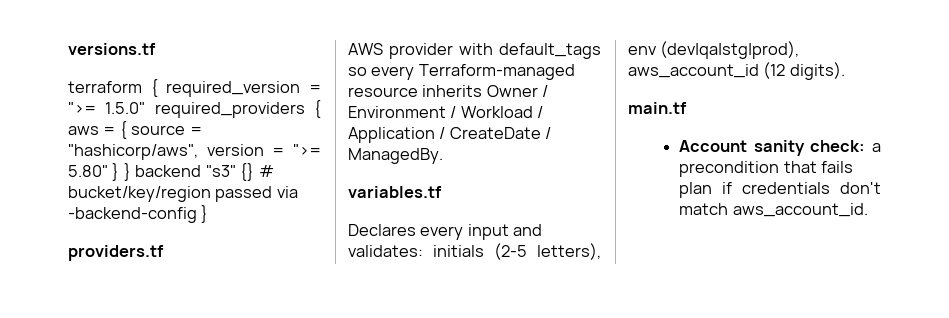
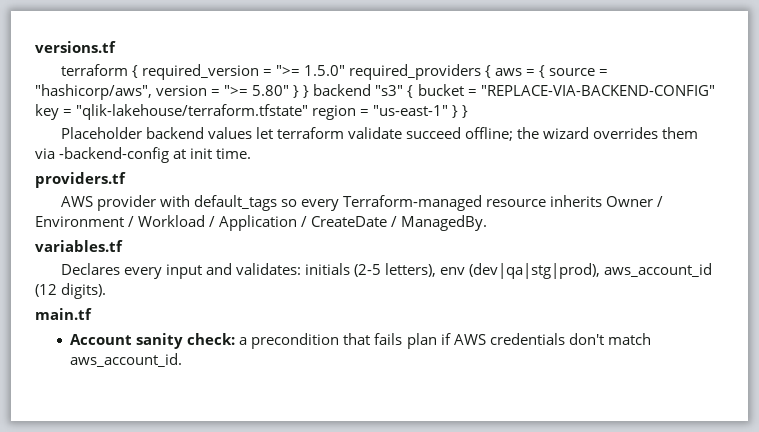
- terraform { required_version = ">= 1.5.0" required_providers { aws = { source = "hashicorp/aws", version = ">= 5.80" } } backend "s3" {} # bucket/key/region passed via -backend-config }
+ terraform { required_version = ">= 1.5.0" required_providers { aws = { source = "hashicorp/aws", version = ">= 5.80" } } backend "s3" { bucket = "REPLACE-VIA-BACKEND-CONFIG" key = "qlik-lakehouse/terraform.tfstate" region = "us-east-1" } }
+ Placeholder backend values let terraform validate succeed offline; the wizard overrides them via -backend-config at init time.
- Account sanity check: a precondition that fails plan if credentials don't match aws_account_id.
+ Account sanity check: a precondition that fails plan if AWS credentials don't match aws_account_id.

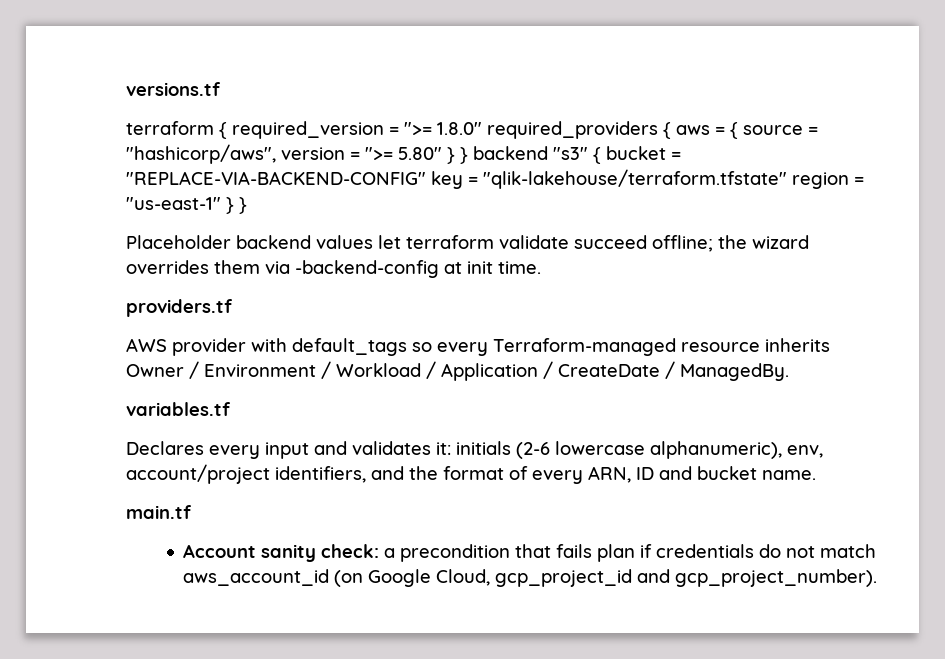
- terraform { required_version = ">= 1.5.0" required_providers { aws = { source = "hashicorp/aws", version = ">= 5.80" } } backend "s3" { bucket = "REPLACE-VIA-BACKEND-CONFIG" key = "qlik-lakehouse/terraform.tfstate" region = "us-east-1" } }
+ terraform { required_version = ">= 1.8.0" required_providers { aws = { source = "hashicorp/aws", version = ">= 5.80" } } backend "s3" { bucket = "REPLACE-VIA-BACKEND-CONFIG" key = "qlik-lakehouse/terraform.tfstate" region = "us-east-1" } }
- Declares every input and validates: initials (2-5 letters), env (dev|qa|stg|prod), aws_account_id (12 digits).
+ Declares every input and validates it: initials (2-6 lowercase alphanumeric), env, account/project identifiers, and the format of every ARN, ID and bucket name.
- Account sanity check: a precondition that fails plan if AWS credentials don't match aws_account_id.
+ Account sanity check: a precondition that fails plan if credentials do not match aws_account_id (on Google Cloud, gcp_project_id and gcp_project_number).

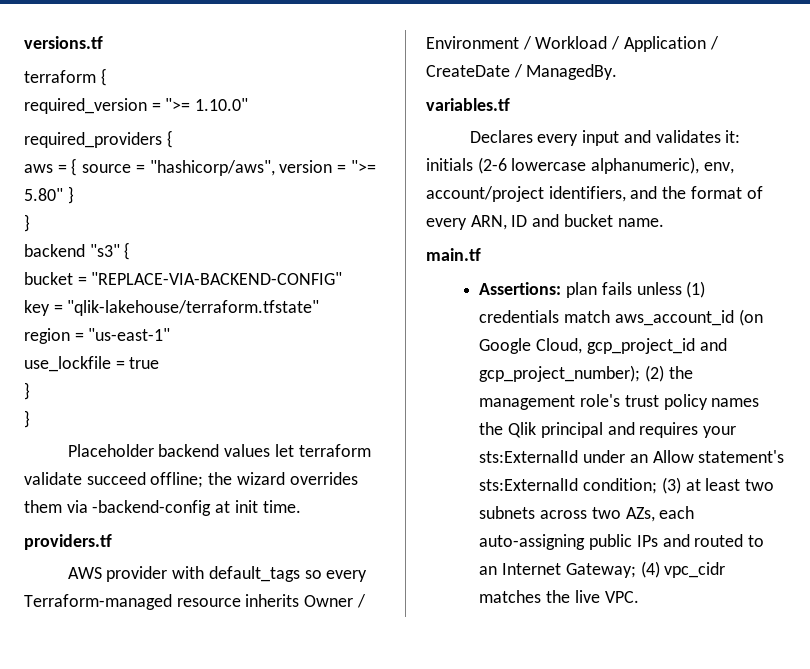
- terraform { required_version = ">= 1.8.0" required_providers { aws = { source = "hashicorp/aws", version = ">= 5.80" } } backend "s3" { bucket = "REPLACE-VIA-BACKEND-CONFIG" key = "qlik-lakehouse/terraform.tfstate" region = "us-east-1" } }
+ terraform {
+ required_version = ">= 1.10.0"
+ required_providers {
+ aws = { source = "hashicorp/aws", version = ">= 5.80" }
+ }
+ backend "s3" {
+ bucket = "REPLACE-VIA-BACKEND-CONFIG"
+ key = "qlik-lakehouse/terraform.tfstate"
+ region = "us-east-1"
+ use_lockfile = true
+ }
+ }
- Account sanity check: a precondition that fails plan if credentials do not match aws_account_id (on Google Cloud, gcp_project_id and gcp_project_number).
+ Assertions: plan fails unless (1) credentials match aws_account_id (on Google Cloud, gcp_project_id and gcp_project_number); (2) the management role's trust policy names the Qlik principal and requires your sts:ExternalId under an Allow statement's sts:ExternalId condition; (3) at least two subnets across two AZs, each auto-assigning public IPs and routed to an Internet Gateway; (4) vpc_cidr matches the live VPC.

